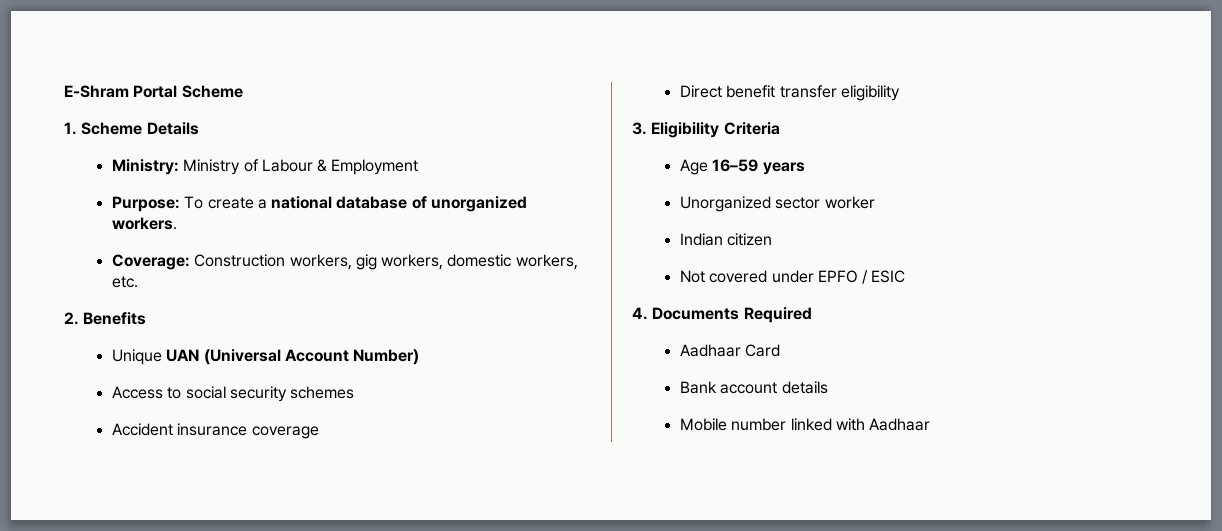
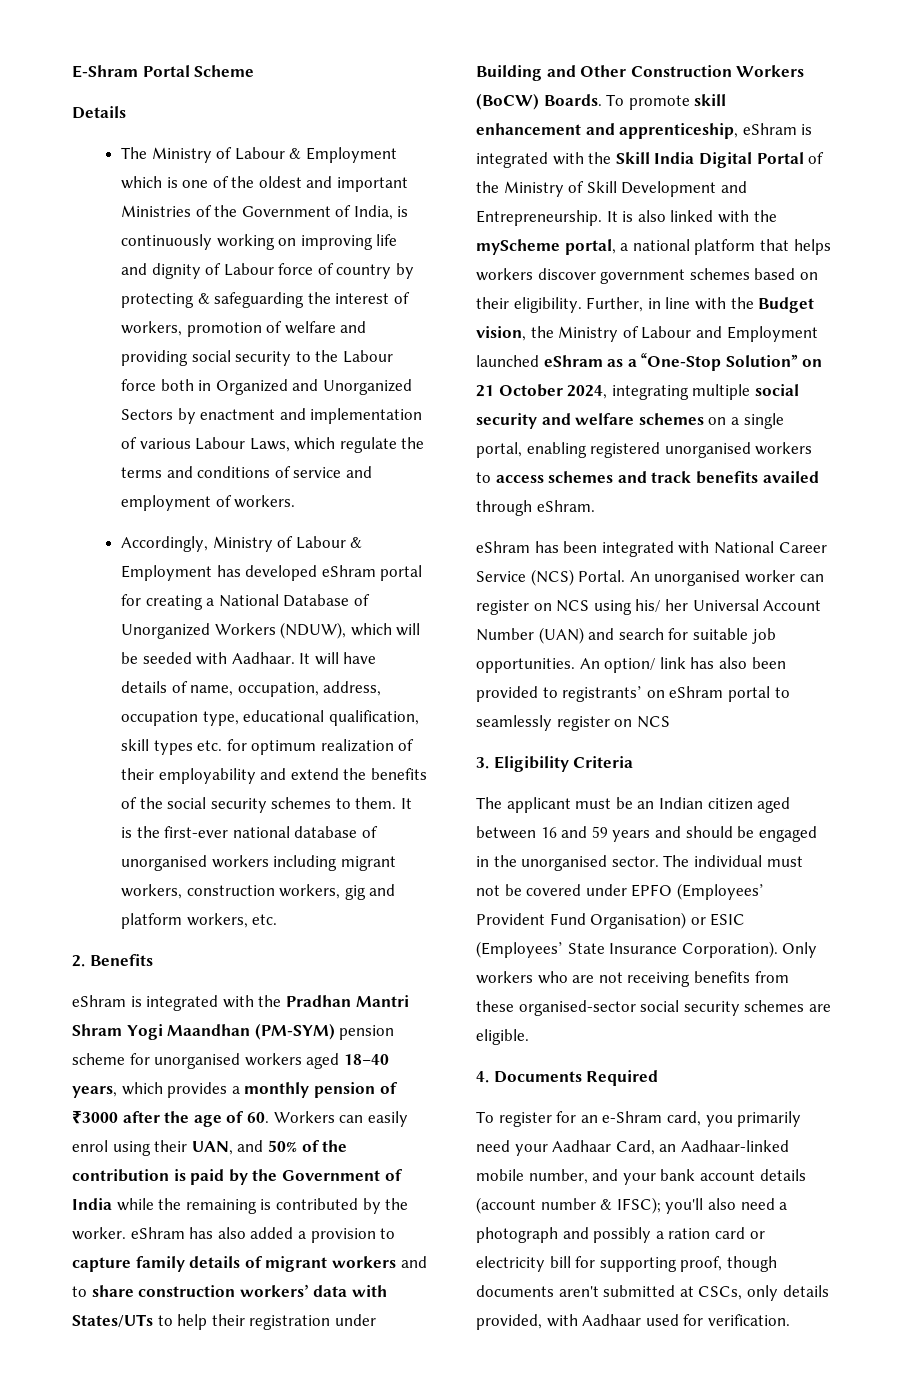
- 1. Scheme Details
+ Details
- Ministry: Ministry of Labour & Employment
- Purpose: To create a national database of unorganized workers.
- Coverage: Construction workers, gig workers, domestic workers, etc.
+ The Ministry of Labour & Employment which is one of the oldest and important Ministries of the Government of India, is continuously working on improving life and dignity of Labour force of country by protecting & safeguarding the interest of workers, promotion of welfare and providing social security to the Labour force both in Organized and Unorganized Sectors by enactment and implementation of various Labour Laws, which regulate the terms and conditions of service and employment of workers.
+ Accordingly, Ministry of Labour & Employment has developed eShram portal for creating a National Database of Unorganized Workers (NDUW), which will be seeded with Aadhaar. It will have details of name, occupation, address, occupation type, educational qualification, skill types etc. for optimum realization of their employability and extend the benefits of the social security schemes to them. It is the first-ever national database of unorganised workers including migrant workers, construction workers, gig and platform workers, etc.
  2. Benefits
- Unique UAN (Universal Account Number)
- Access to social security schemes
- Accident insurance coverage
- Direct benefit transfer eligibility
+ eShram is integrated with the Pradhan Mantri Shram Yogi Maandhan (PM-SYM) pension scheme for unorganised workers aged 18–40 years, which provides a monthly pension of ₹3000 after the age of 60. Workers can easily enrol using their UAN, and 50% of the contribution is paid by the Government of India while the remaining is contributed by the worker. eShram has also added a provision to capture family details of migrant workers and to share construction workers’ data with States/UTs to help their registration under Building and Other Construction Workers (BoCW) Boards. To promote skill enhancement and apprenticeship, eShram is integrated with the Skill India Digital Portal of the Ministry of Skill Development and Entrepreneurship. It is also linked with the myScheme portal, a national platform that helps workers discover government schemes based on their eligibility. Further, in line with the Budget vision, the Ministry of Labour and Employment launched eShram as a “One-Stop Solution” on 21 October 2024, integrating multiple social security and welfare schemes on a single portal, enabling registered unorganised workers to access schemes and track benefits availed through eShram.
+ eShram has been integrated with National Career Service (NCS) Portal. An unorganised worker can register on NCS using his/ her Universal Account Number (UAN) and search for suitable job opportunities. An option/ link has also been provided to registrants’ on eShram portal to seamlessly register on NCS
  3. Eligibility Criteria
- Age 16–59 years
- Unorganized sector worker
- Indian citizen
- Not covered under EPFO / ESIC
+ The applicant must be an Indian citizen aged between 16 and 59 years and should be engaged in the unorganised sector. The individual must not be covered under EPFO (Employees’ Provident Fund Organisation) or ESIC (Employees’ State Insurance Corporation). Only workers who are not receiving benefits from these organised-sector social security schemes are eligible.
  4. Documents Required
- Aadhaar Card
- Bank account details
- Mobile number linked with Aadhaar
+ To register for an e-Shram card, you primarily need your Aadhaar Card, an Aadhaar-linked mobile number, and your bank account details (account number & IFSC); you'll also need a photograph and possibly a ration card or electricity bill for supporting proof, though documents aren't submitted at CSCs, only details provided, with Aadhaar used for verification.

